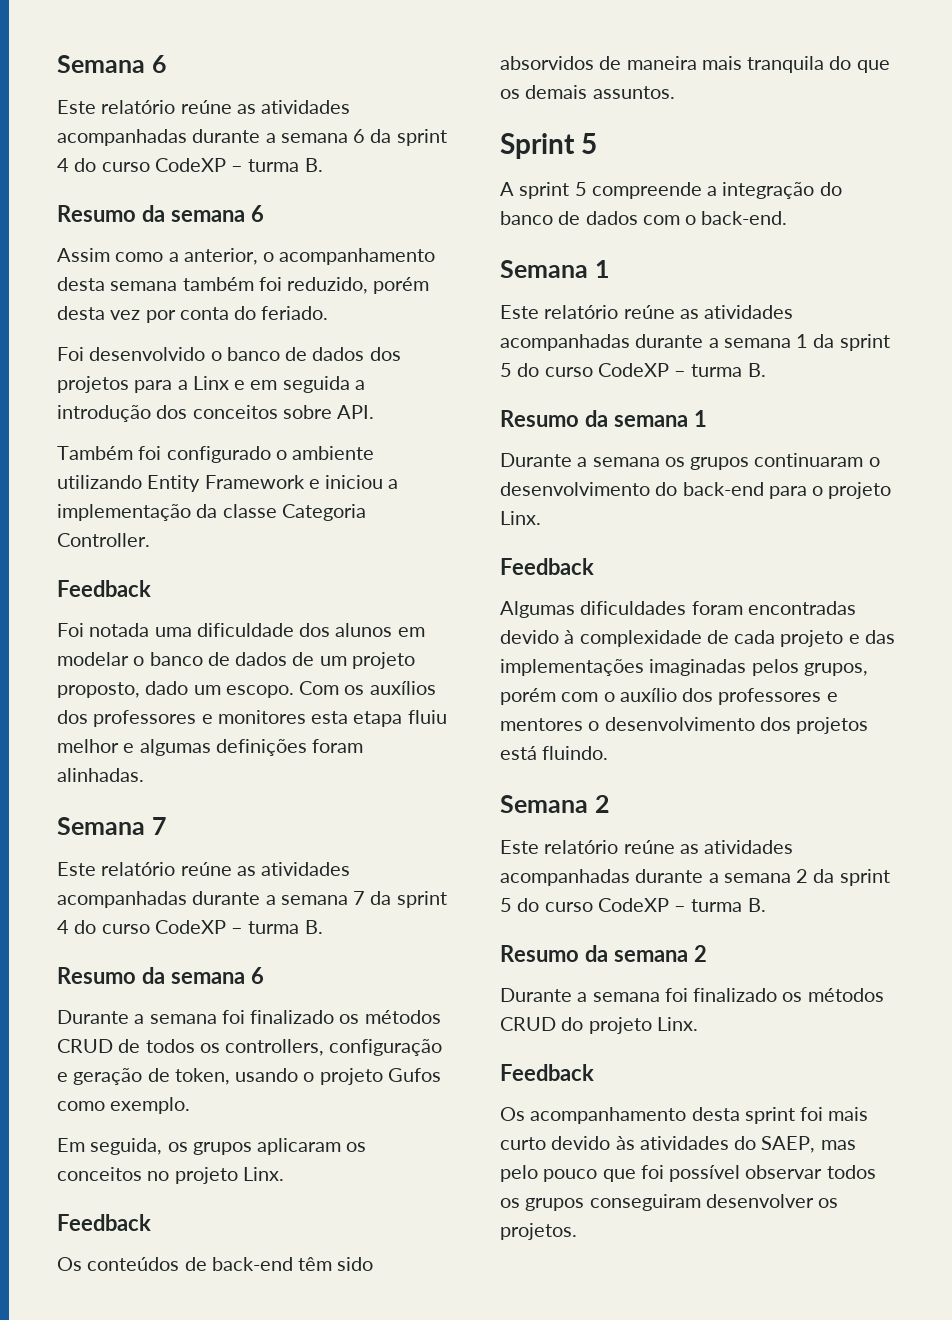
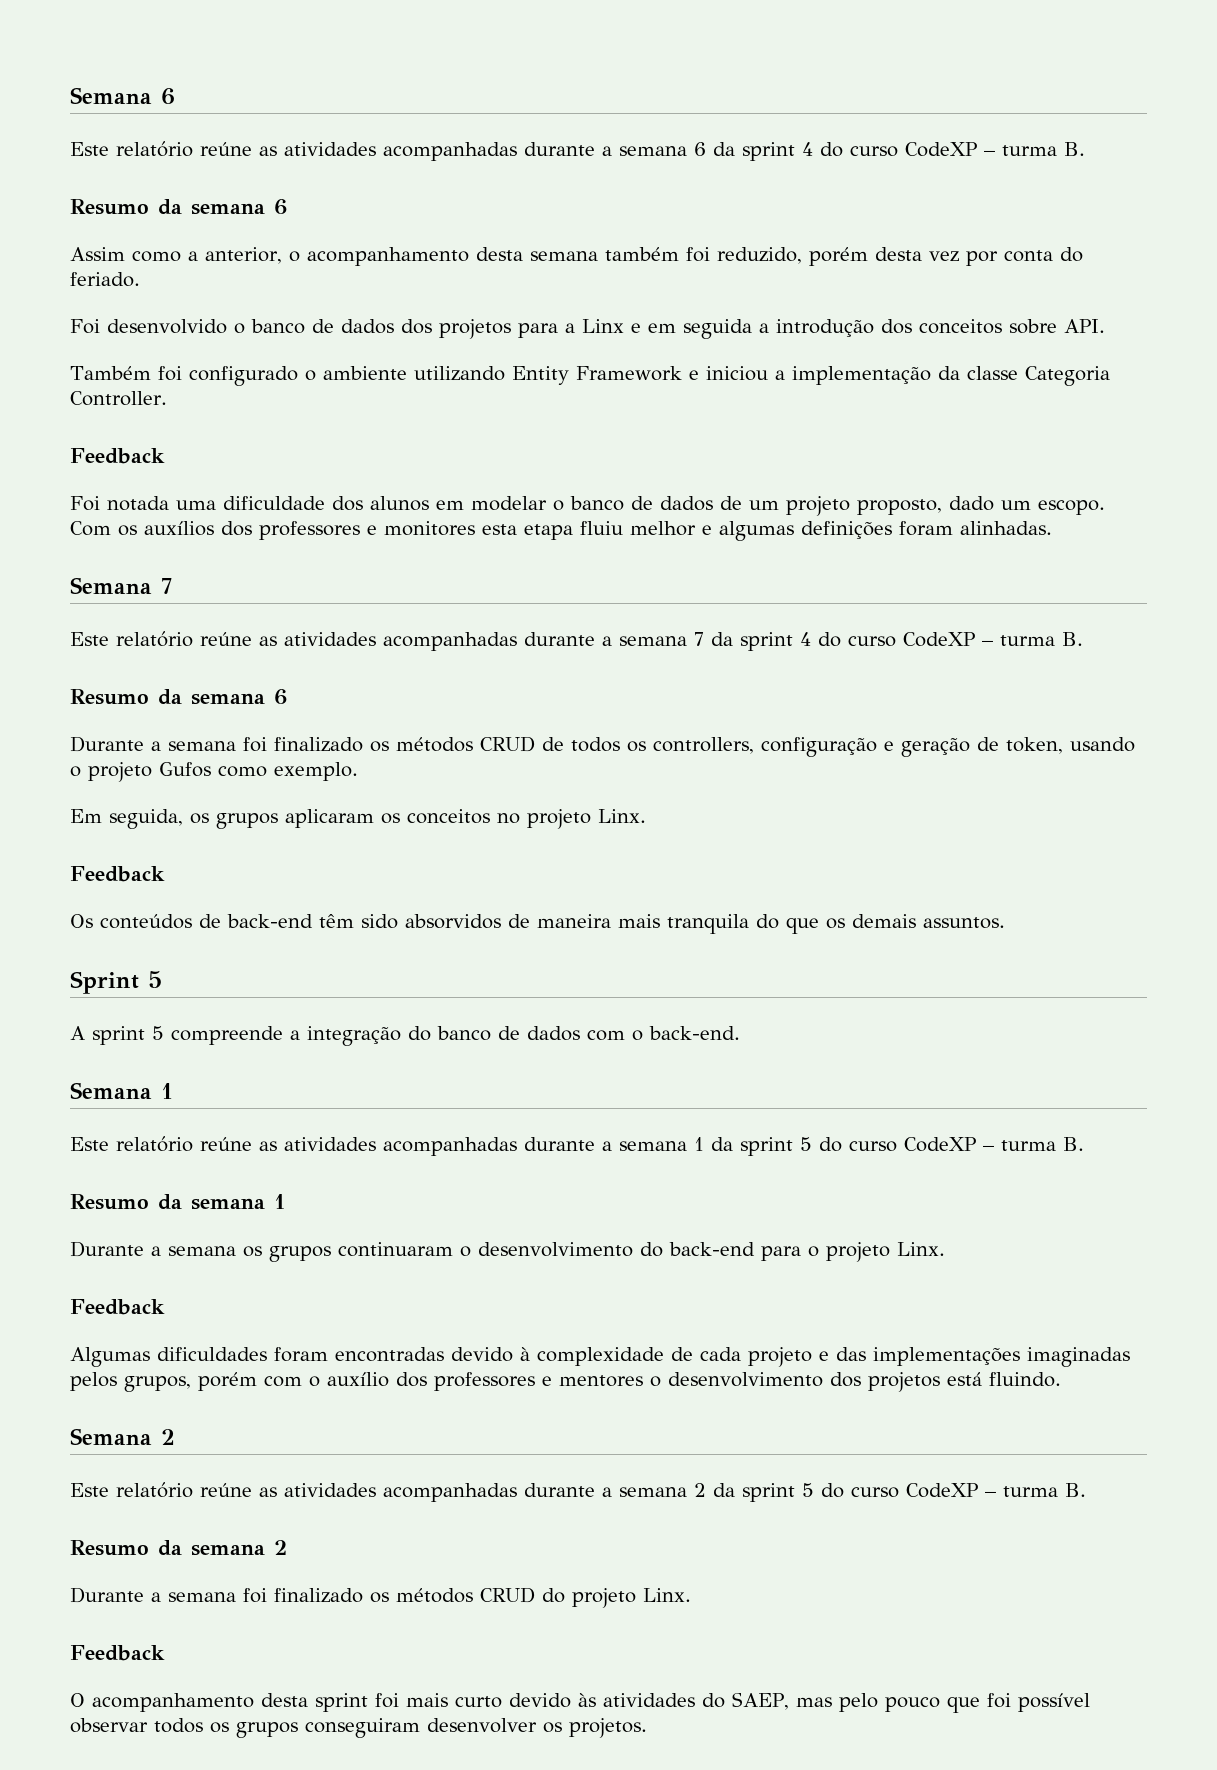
- Os acompanhamento desta sprint foi mais curto devido às atividades do SAEP, mas pelo pouco que foi possível observar todos os grupos conseguiram desenvolver os projetos.
+ O acompanhamento desta sprint foi mais curto devido às atividades do SAEP, mas pelo pouco que foi possível observar todos os grupos conseguiram desenvolver os projetos.

